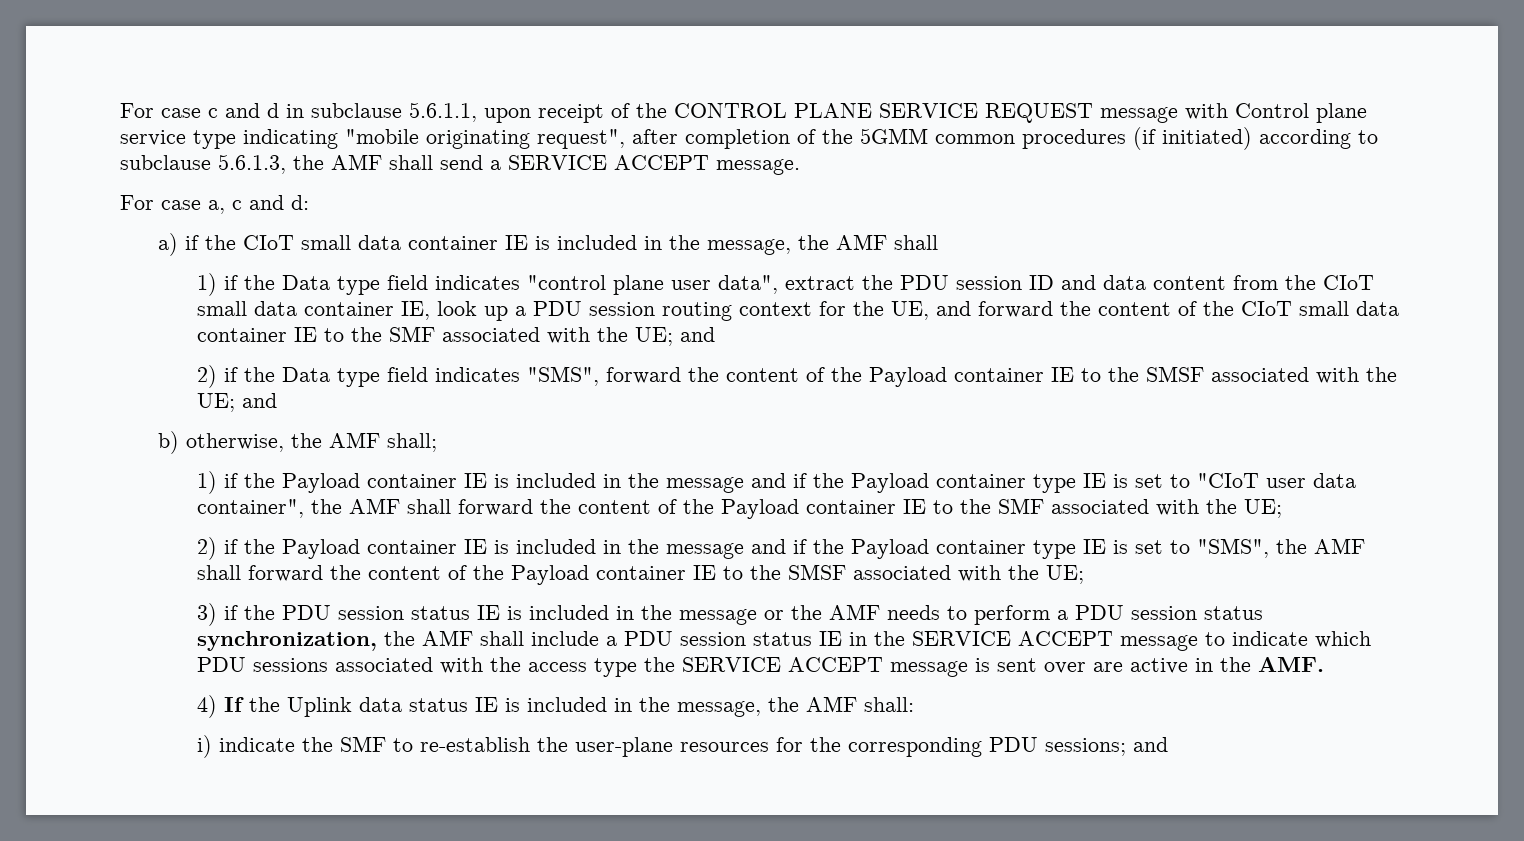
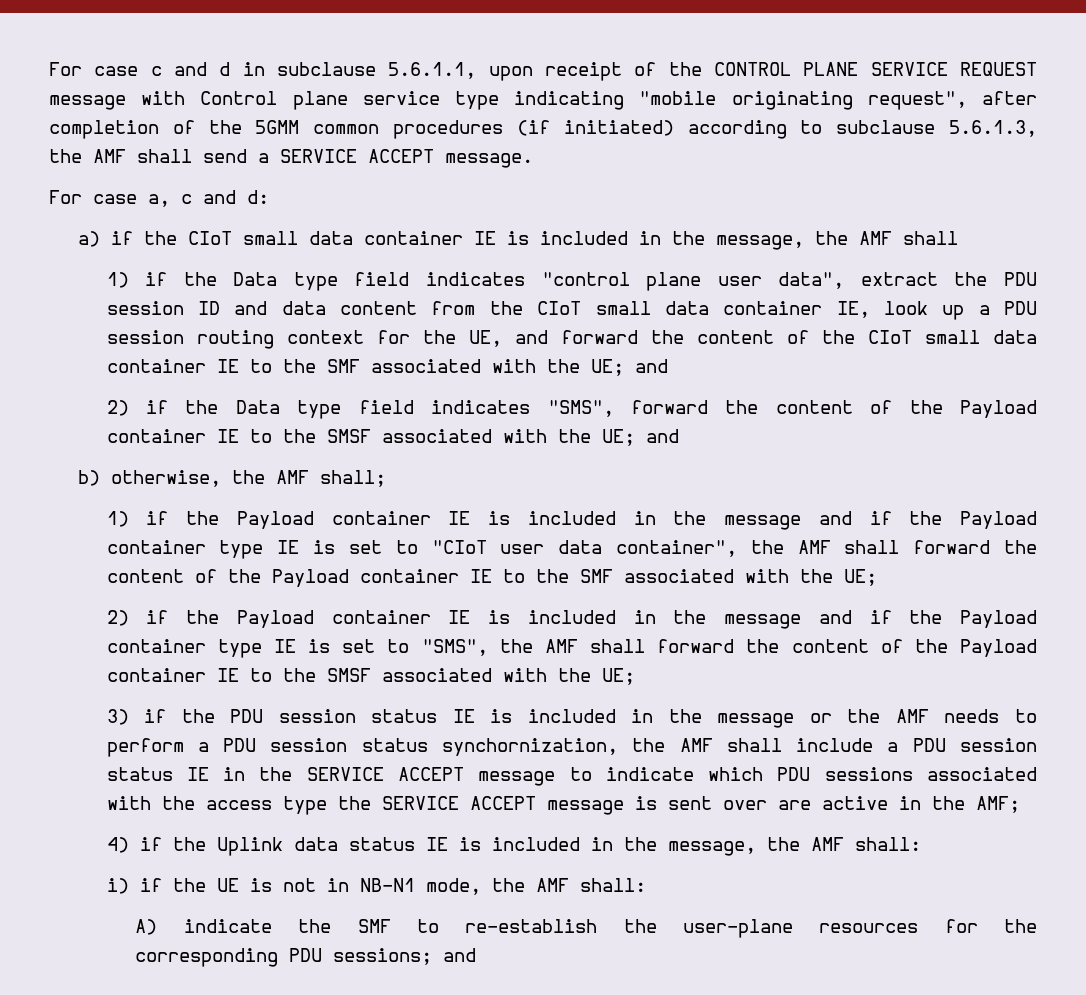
- 3) if the PDU session status IE is included in the message or the AMF needs to perform a PDU session status synchronization, the AMF shall include a PDU session status IE in the SERVICE ACCEPT message to indicate which PDU sessions associated with the access type the SERVICE ACCEPT message is sent over are active in the AMF.
+ 3) if the PDU session status IE is included in the message or the AMF needs to perform a PDU session status synchornization, the AMF shall include a PDU session status IE in the SERVICE ACCEPT message to indicate which PDU sessions associated with the access type the SERVICE ACCEPT message is sent over are active in the AMF;
- 4) If the Uplink data status IE is included in the message, the AMF shall:
+ 4) if the Uplink data status IE is included in the message, the AMF shall:
- i) indicate the SMF to re-establish the user-plane resources for the corresponding PDU sessions; and
+ i) if the UE is not in NB-N1 mode, the AMF shall:
+ A) indicate the SMF to re-establish the user-plane resources for the corresponding PDU sessions; and

